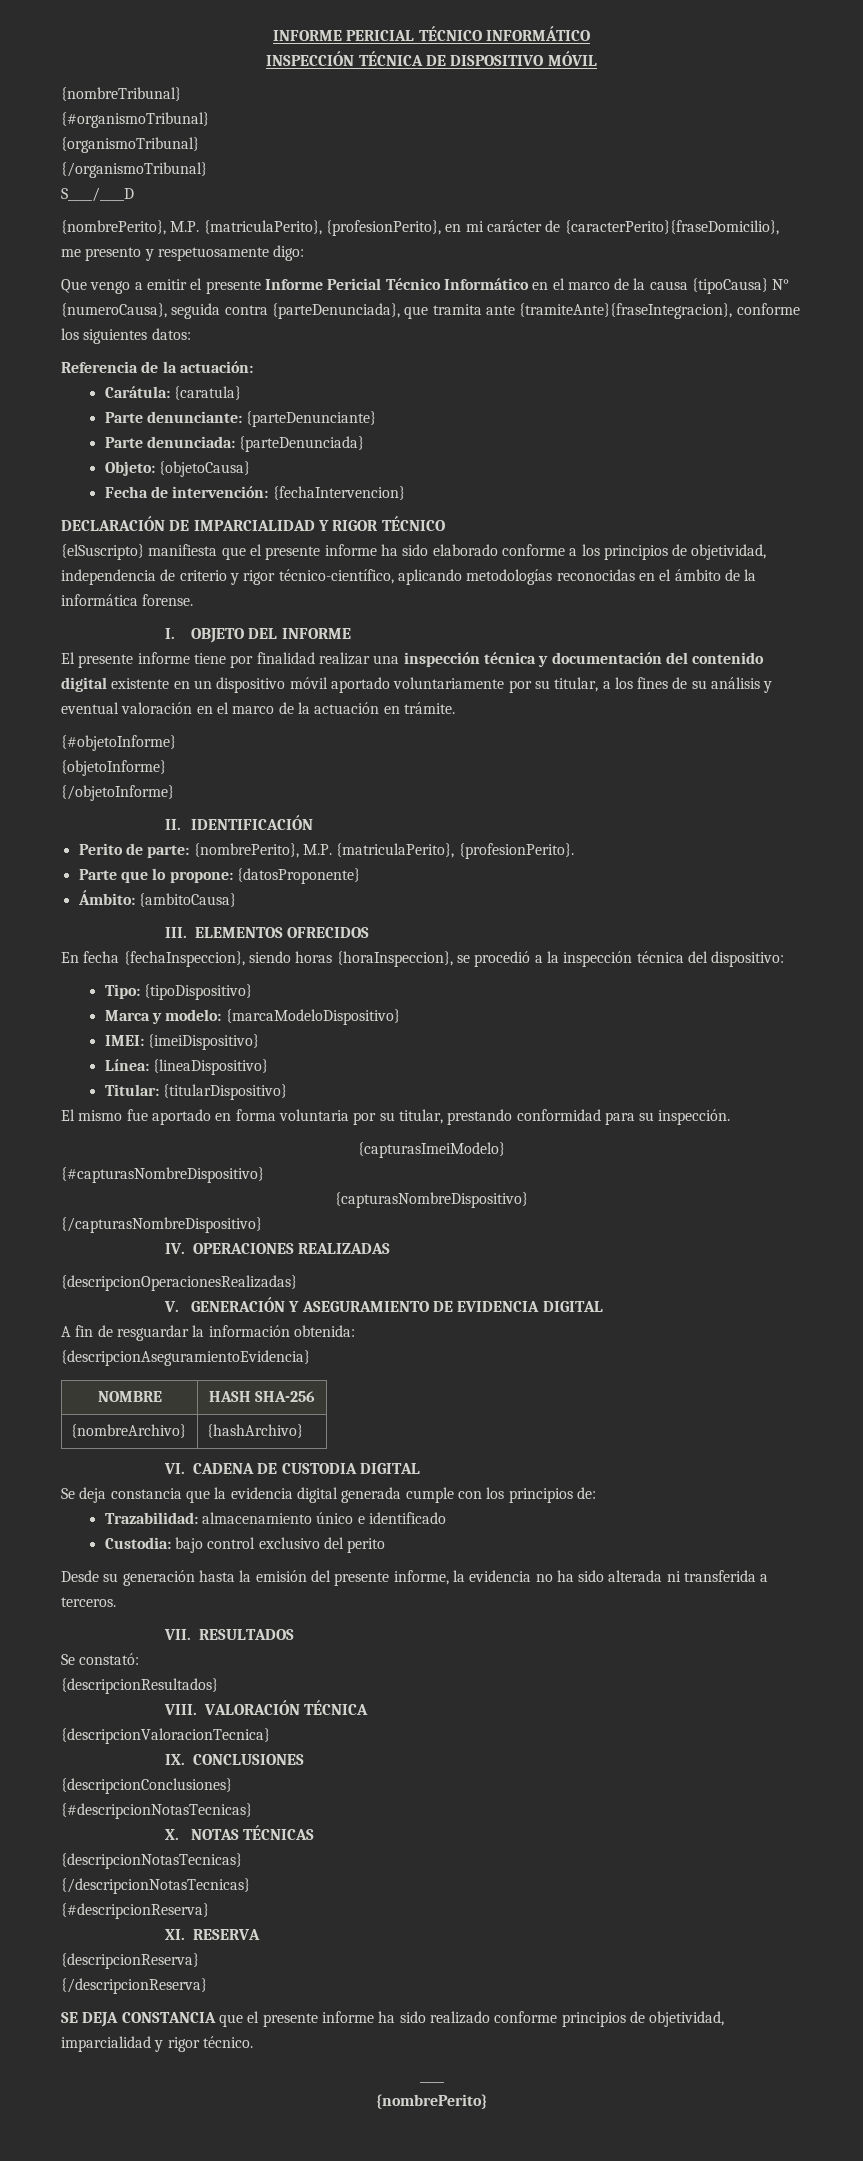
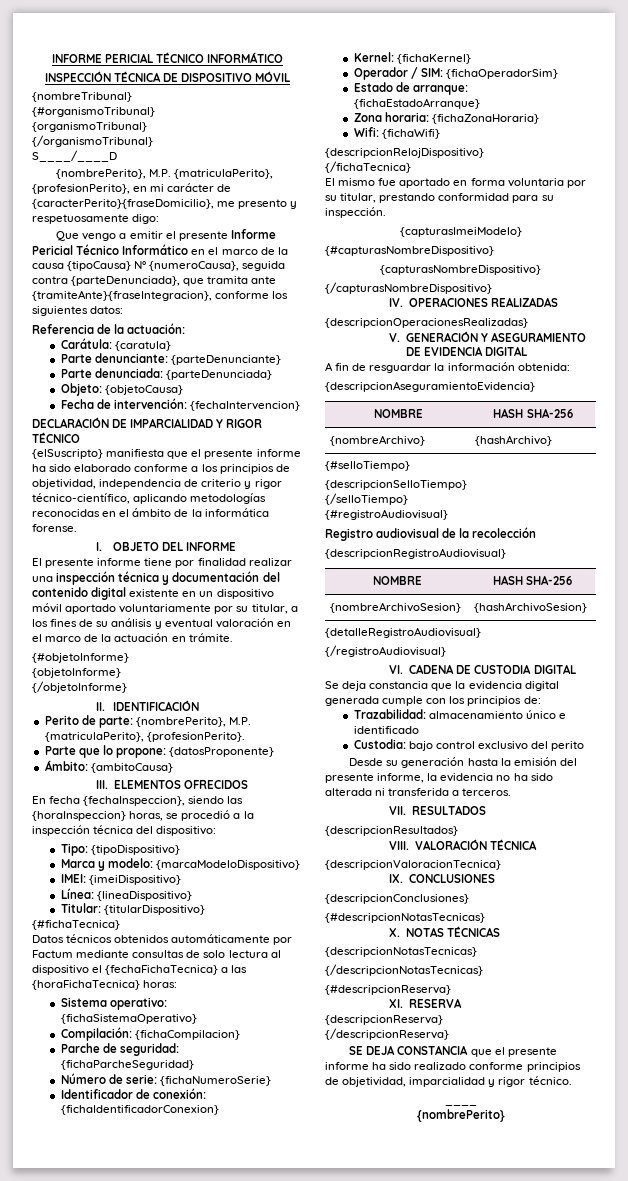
- En fecha {fechaInspeccion}, siendo horas {horaInspeccion}, se procedió a la inspección técnica del dispositivo:
+ En fecha {fechaInspeccion}, siendo las {horaInspeccion} horas, se procedió a la inspección técnica del dispositivo:
+ {#fichaTecnica}
+ Datos técnicos obtenidos automáticamente por Factum mediante consultas de solo lectura al dispositivo el {fechaFichaTecnica} a las {horaFichaTecnica} horas:
+ Sistema operativo: {fichaSistemaOperativo}
+ Compilación: {fichaCompilacion}
+ Parche de seguridad: {fichaParcheSeguridad}
+ Número de serie: {fichaNumeroSerie}
+ Identificador de conexión: {fichaIdentificadorConexion}
+ Kernel: {fichaKernel}
+ Operador / SIM: {fichaOperadorSim}
+ Estado de arranque: {fichaEstadoArranque}
+ Zona horaria: {fichaZonaHoraria}
+ Wifi: {fichaWifi}
+ {descripcionRelojDispositivo}
+ {/fichaTecnica}
+ {#selloTiempo}
+ {descripcionSelloTiempo}
+ {/selloTiempo}
+ {#registroAudiovisual}
+ Registro audiovisual de la recolección
+ {descripcionRegistroAudiovisual}
+ NOMBRE | HASH SHA-256
+ {nombreArchivoSesion} | {hashArchivoSesion}
+ {detalleRegistroAudiovisual}
+ {/registroAudiovisual}
- Se constató:

